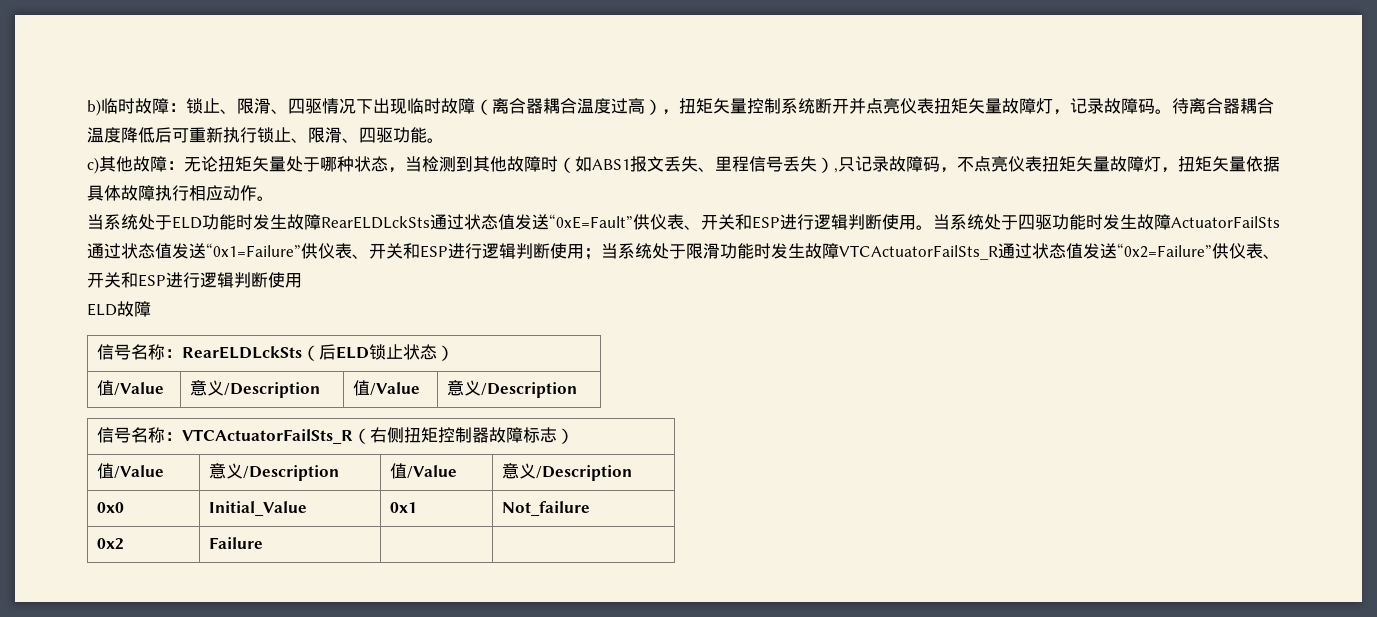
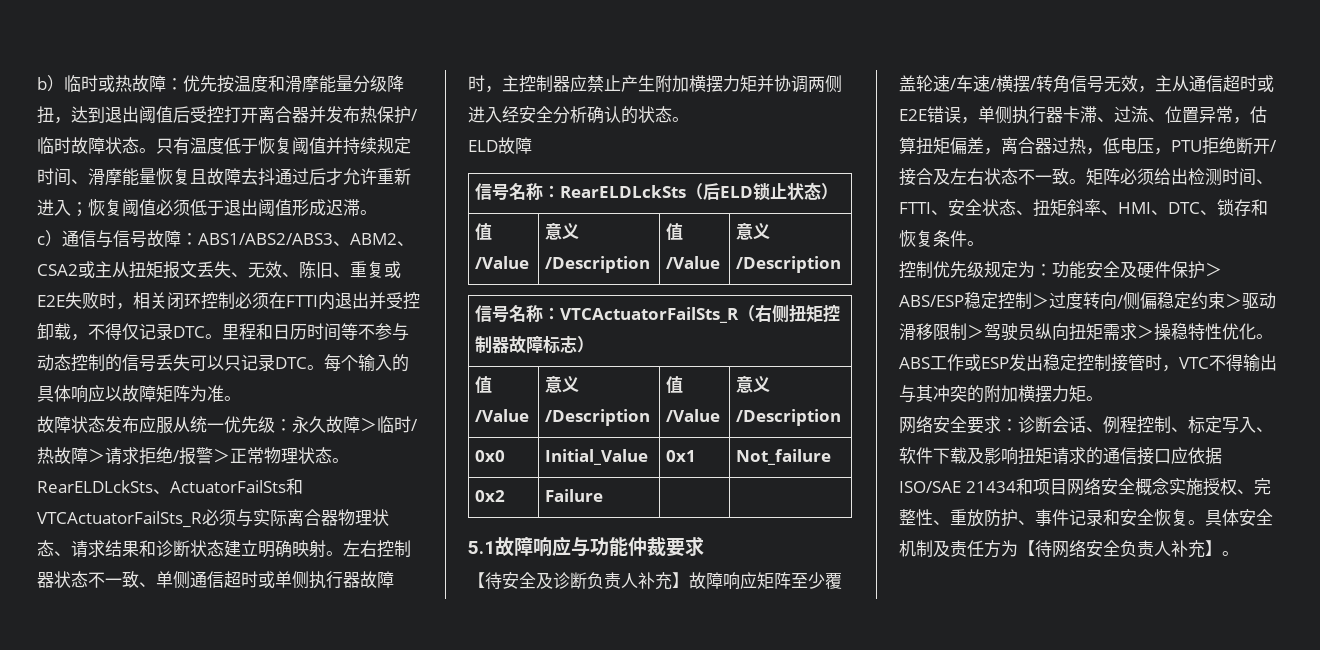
- b)临时故障：锁止、限滑、四驱情况下出现临时故障（离合器耦合温度过高），扭矩矢量控制系统断开并点亮仪表扭矩矢量故障灯，记录故障码。待离合器耦合温度降低后可重新执行锁止、限滑、四驱功能。
- c)其他故障：无论扭矩矢量处于哪种状态，当检测到其他故障时（如ABS1报文丢失、里程信号丢失）,只记录故障码，不点亮仪表扭矩矢量故障灯，扭矩矢量依据具体故障执行相应动作。
- 当系统处于ELD功能时发生故障RearELDLckSts通过状态值发送“0xE=Fault”供仪表、开关和ESP进行逻辑判断使用。当系统处于四驱功能时发生故障ActuatorFailSts通过状态值发送“0x1=Failure”供仪表、开关和ESP进行逻辑判断使用；当系统处于限滑功能时发生故障VTCActuatorFailSts_R通过状态值发送“0x2=Failure”供仪表、开关和ESP进行逻辑判断使用
+ b）临时或热故障：优先按温度和滑摩能量分级降扭，达到退出阈值后受控打开离合器并发布热保护/临时故障状态。只有温度低于恢复阈值并持续规定时间、滑摩能量恢复且故障去抖通过后才允许重新进入；恢复阈值必须低于退出阈值形成迟滞。
+ c）通信与信号故障：ABS1/ABS2/ABS3、ABM2、CSA2或主从扭矩报文丢失、无效、陈旧、重复或E2E失败时，相关闭环控制必须在FTTI内退出并受控卸载，不得仅记录DTC。里程和日历时间等不参与动态控制的信号丢失可以只记录DTC。每个输入的具体响应以故障矩阵为准。
+ 故障状态发布应服从统一优先级：永久故障＞临时/热故障＞请求拒绝/报警＞正常物理状态。RearELDLckSts、ActuatorFailSts和VTCActuatorFailSts_R必须与实际离合器物理状态、请求结果和诊断状态建立明确映射。左右控制器状态不一致、单侧通信超时或单侧执行器故障时，主控制器应禁止产生附加横摆力矩并协调两侧进入经安全分析确认的状态。
+ 5.1故障响应与功能仲裁要求
+ 【待安全及诊断负责人补充】故障响应矩阵至少覆盖轮速/车速/横摆/转角信号无效，主从通信超时或E2E错误，单侧执行器卡滞、过流、位置异常，估算扭矩偏差，离合器过热，低电压，PTU拒绝断开/接合及左右状态不一致。矩阵必须给出检测时间、FTTI、安全状态、扭矩斜率、HMI、DTC、锁存和恢复条件。
+ 控制优先级规定为：功能安全及硬件保护＞ABS/ESP稳定控制＞过度转向/侧偏稳定约束＞驱动滑移限制＞驾驶员纵向扭矩需求＞操稳特性优化。ABS工作或ESP发出稳定控制接管时，VTC不得输出与其冲突的附加横摆力矩。
+ 网络安全要求：诊断会话、例程控制、标定写入、软件下载及影响扭矩请求的通信接口应依据ISO/SAE 21434和项目网络安全概念实施授权、完整性、重放防护、事件记录和安全恢复。具体安全机制及责任方为【待网络安全负责人补充】。

